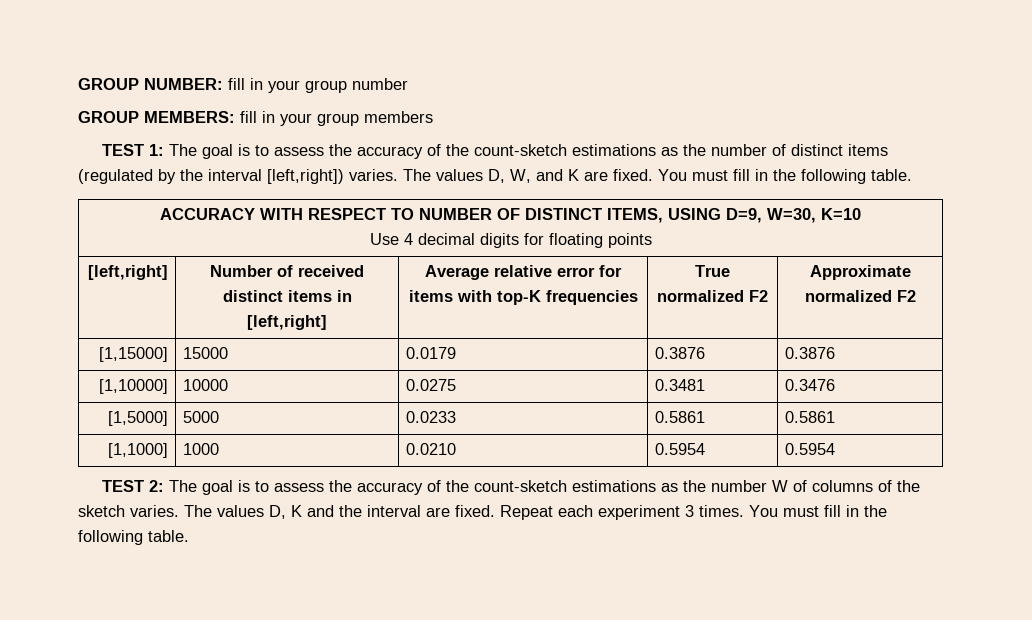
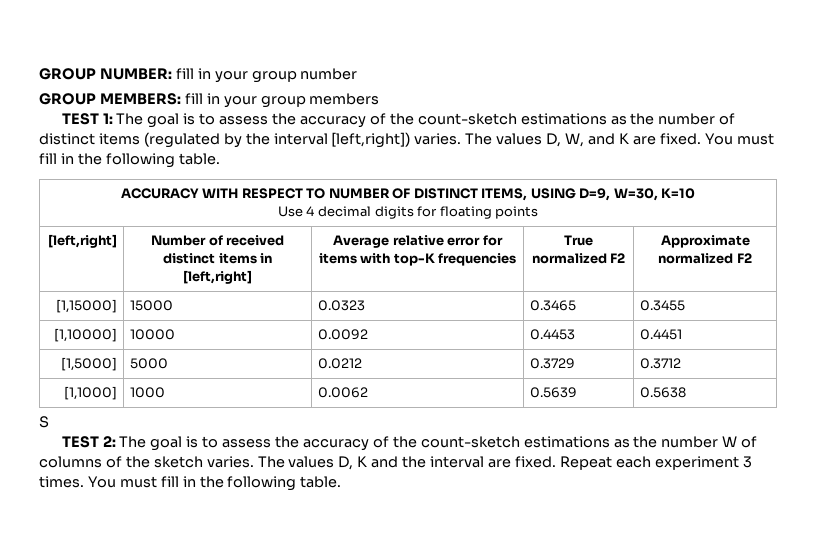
- [1,15000] | 15000 | 0.0179 | 0.3876 | 0.3876
+ [1,15000] | 15000 | 0.0323 | 0.3465 | 0.3455
- [1,10000] | 10000 | 0.0275 | 0.3481 | 0.3476
+ [1,10000] | 10000 | 0.0092 | 0.4453 | 0.4451
- [1,5000] | 5000 | 0.0233 | 0.5861 | 0.5861
+ [1,5000] | 5000 | 0.0212 | 0.3729 | 0.3712
- [1,1000] | 1000 | 0.0210 | 0.5954 | 0.5954
+ [1,1000] | 1000 | 0.0062 | 0.5639 | 0.5638
+ S

